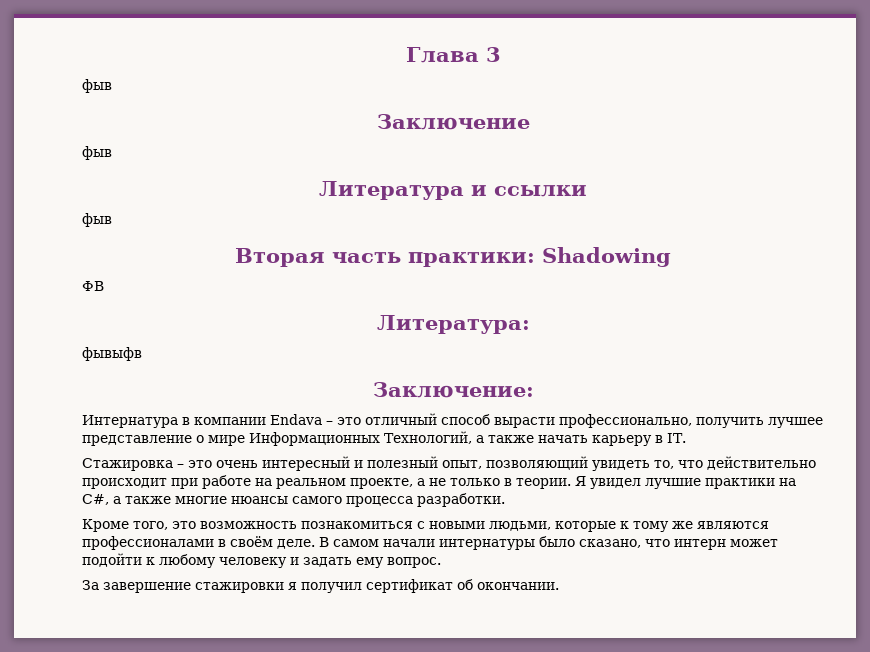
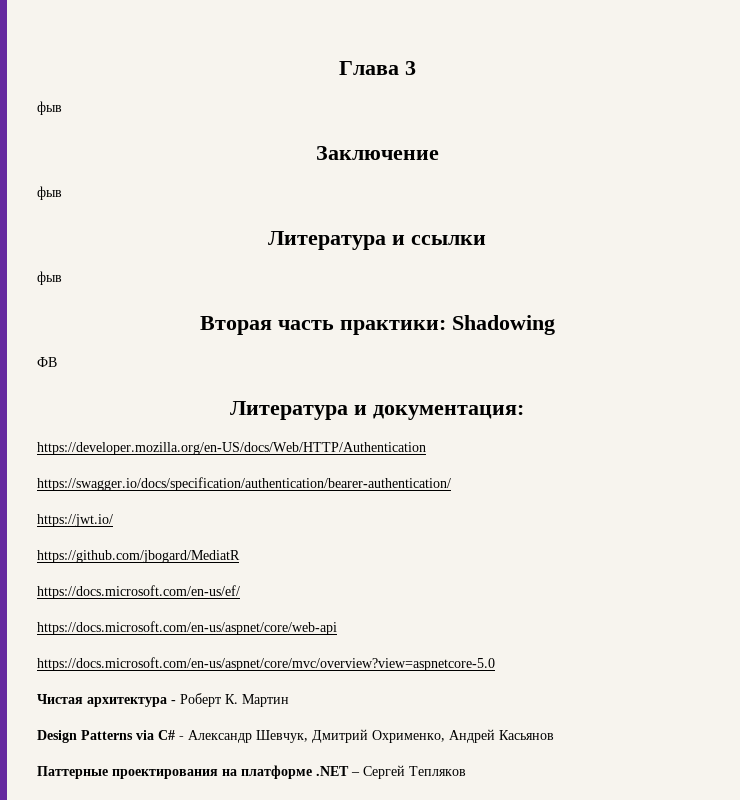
- Литература:
- фывыфв
- Заключение:
- Интернатура в компании Endava – это отличный способ вырасти профессионально, получить лучшее представление о мире Информационных Технологий, а также начать карьеру в IT.
- Стажировка – это очень интересный и полезный опыт, позволяющий увидеть то, что действительно происходит при работе на реальном проекте, а не только в теории. Я увидел лучшие практики на C#, а также многие нюансы самого процесса разработки.
- Кроме того, это возможность познакомиться с новыми людьми, которые к тому же являются профессионалами в своём деле. В самом начали интернатуры было сказано, что интерн может подойти к любому человеку и задать ему вопрос.
- За завершение стажировки я получил сертификат об окончании.
+ Литература и документация:
+ https://developer.mozilla.org/en-US/docs/Web/HTTP/Authentication
+ https://swagger.io/docs/specification/authentication/bearer-authentication/
+ https://jwt.io/
+ https://github.com/jbogard/MediatR
+ https://docs.microsoft.com/en-us/ef/
+ https://docs.microsoft.com/en-us/aspnet/core/web-api
+ https://docs.microsoft.com/en-us/aspnet/core/mvc/overview?view=aspnetcore-5.0
+ Чистая архитектура - Роберт К. Мартин
+ Design Patterns via C# - Александр Шевчук, Дмитрий Охрименко, Андрей Касьянов
+ Паттерные проектирования на платформе .NET – Сергей Тепляков

